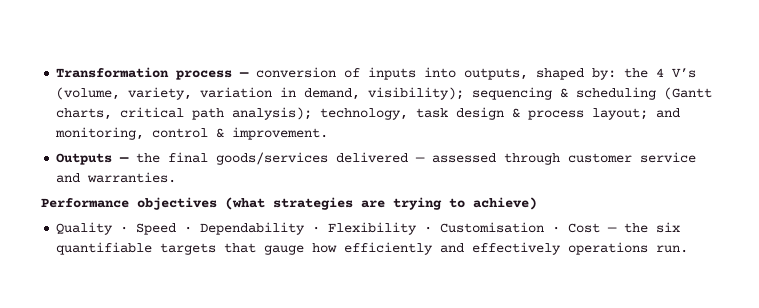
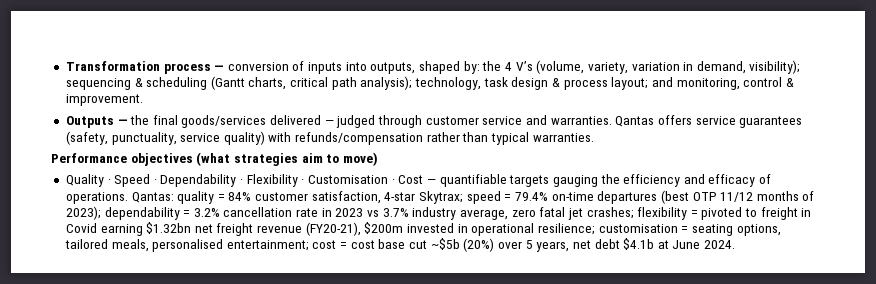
- Outputs — the final goods/services delivered — assessed through customer service and warranties.
+ Outputs — the final goods/services delivered — judged through customer service and warranties. Qantas offers service guarantees (safety, punctuality, service quality) with refunds/compensation rather than typical warranties.
- Performance objectives (what strategies are trying to achieve)
+ Performance objectives (what strategies aim to move)
- Quality · Speed · Dependability · Flexibility · Customisation · Cost — the six quantifiable targets that gauge how efficiently and effectively operations run.
+ Quality · Speed · Dependability · Flexibility · Customisation · Cost — quantifiable targets gauging the efficiency and efficacy of operations. Qantas: quality = 84% customer satisfaction, 4-star Skytrax; speed = 79.4% on-time departures (best OTP 11/12 months of 2023); dependability = 3.2% cancellation rate in 2023 vs 3.7% industry average, zero fatal jet crashes; flexibility = pivoted to freight in Covid earning $1.32bn net freight revenue (FY20-21), $200m invested in operational resilience; customisation = seating options, tailored meals, personalised entertainment; cost = cost base cut ~$5b (20%) over 5 years, net debt $4.1b at June 2024.

